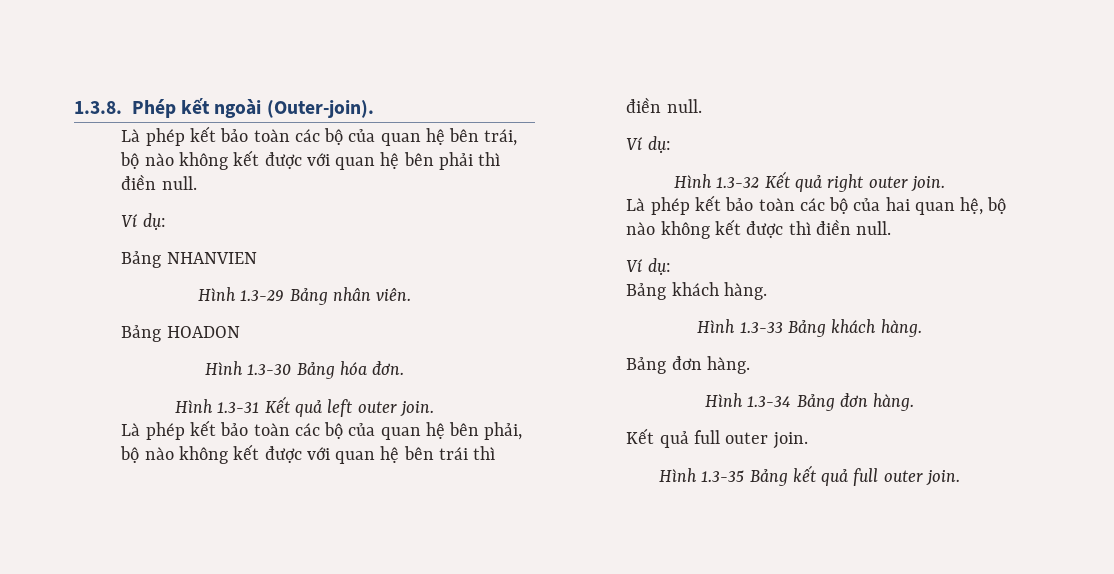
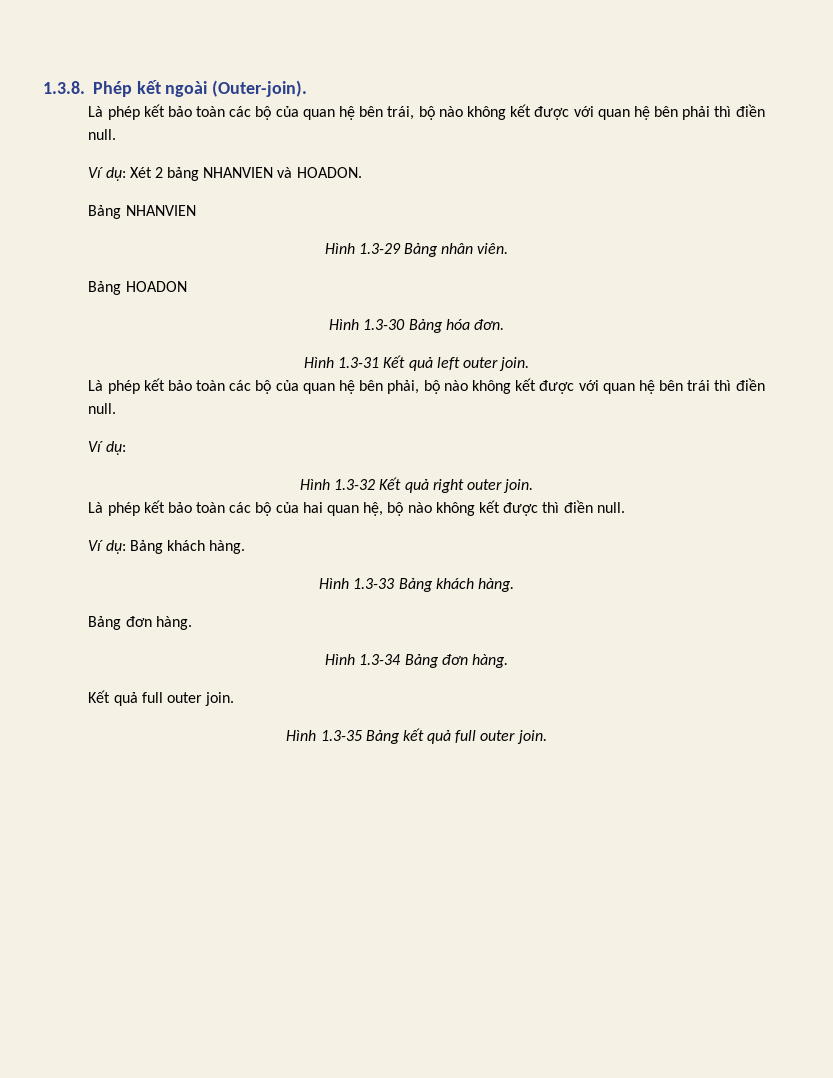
  Là phép kết bảo toàn các bộ của quan hệ bên trái, bộ nào không kết được với quan hệ bên phải thì điền null.
- Ví dụ:
+ Ví dụ: Xét 2 bảng NHANVIEN và HOADON.
  Là phép kết bảo toàn các bộ của hai quan hệ, bộ nào không kết được thì điền null.
- Ví dụ:
- Bảng khách hàng.
+ Ví dụ: Bảng khách hàng.

